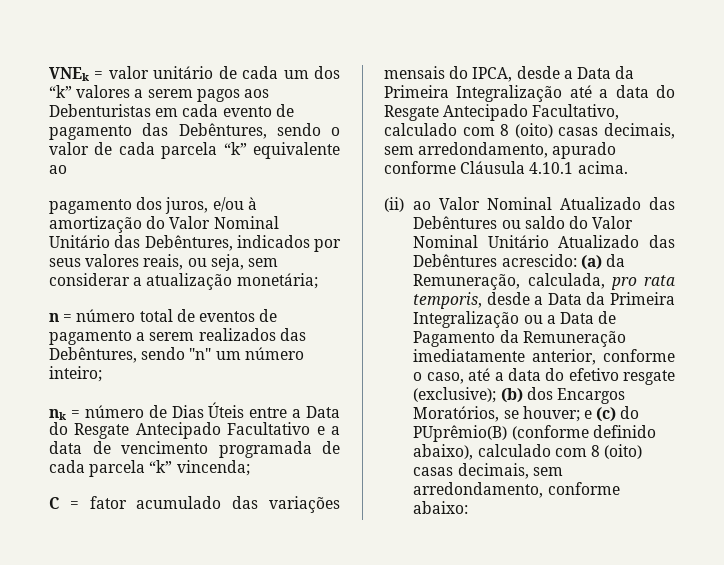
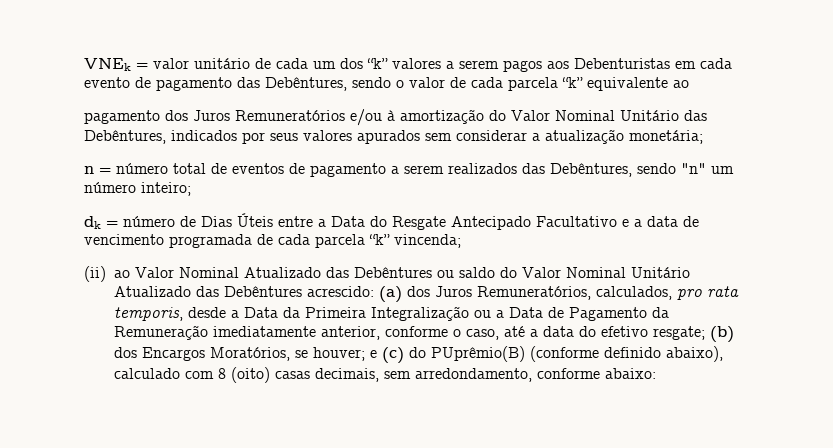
- pagamento dos juros, e/ou à amortização do Valor Nominal Unitário das Debêntures, indicados por seus valores reais, ou seja, sem considerar a atualização monetária;
+ pagamento dos Juros Remuneratórios e/ou à amortização do Valor Nominal Unitário das Debêntures, indicados por seus valores apurados sem considerar a atualização monetária;
- nk = número de Dias Úteis entre a Data do Resgate Antecipado Facultativo e a data de vencimento programada de cada parcela “k” vincenda;
+ dk = número de Dias Úteis entre a Data do Resgate Antecipado Facultativo e a data de vencimento programada de cada parcela “k” vincenda;
- C = fator acumulado das variações mensais do IPCA, desde a Data da Primeira Integralização até a data do Resgate Antecipado Facultativo, calculado com 8 (oito) casas decimais, sem arredondamento, apurado conforme Cláusula 4.10.1 acima.
- (a) da Remuneração, calculada, pro rata temporis, desde a Data da Primeira Integralização ou a Data de Pagamento da Remuneração imediatamente anterior, conforme o caso, até a data do efetivo resgate (exclusive);
+ (a) dos Juros Remuneratórios, calculados, pro rata temporis, desde a Data da Primeira Integralização ou a Data de Pagamento da Remuneração imediatamente anterior, conforme o caso, até a data do efetivo resgate;

